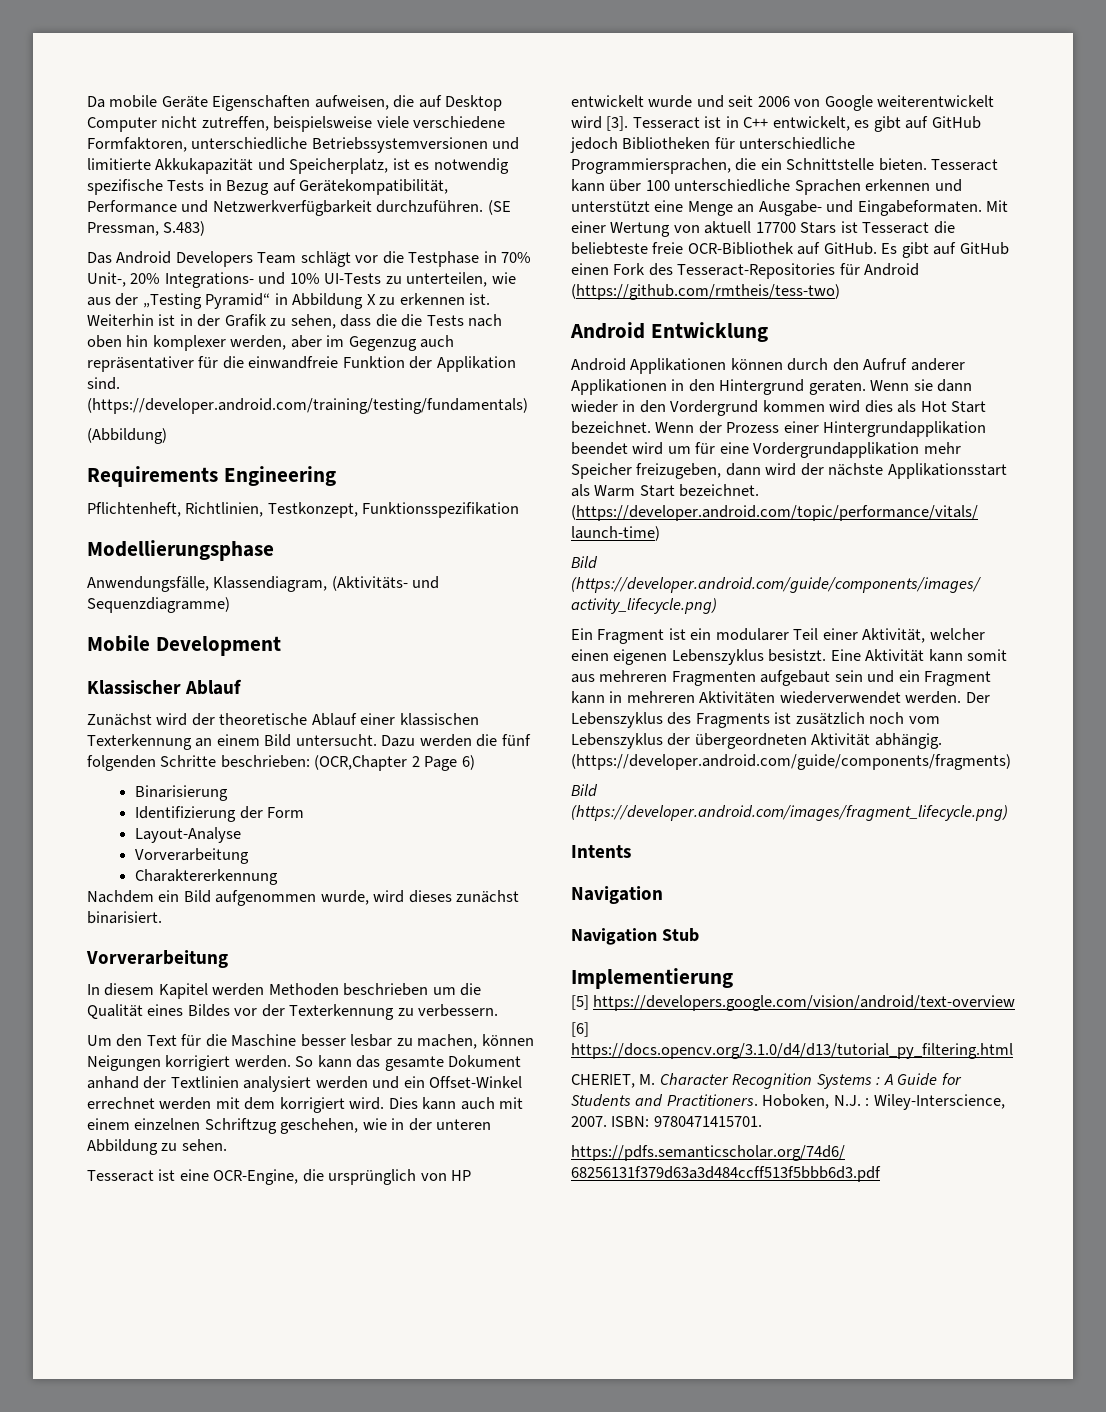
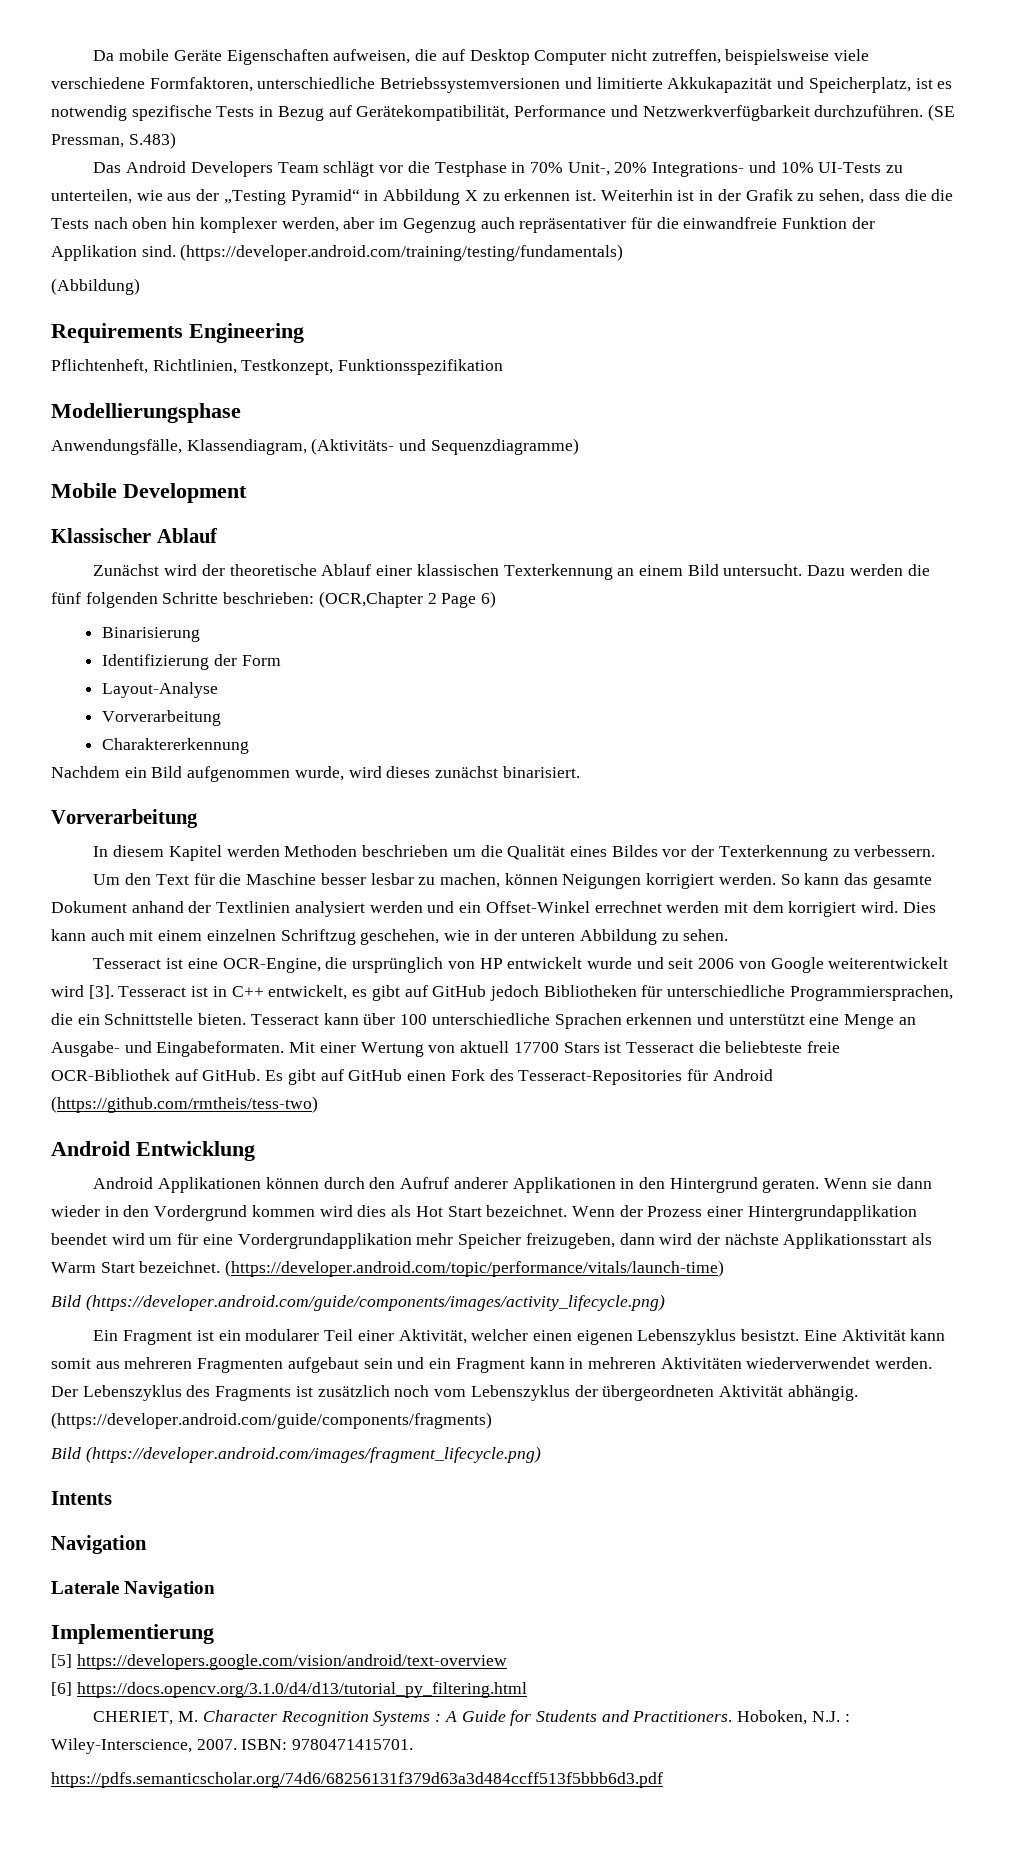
- Navigation Stub
+ Laterale Navigation

